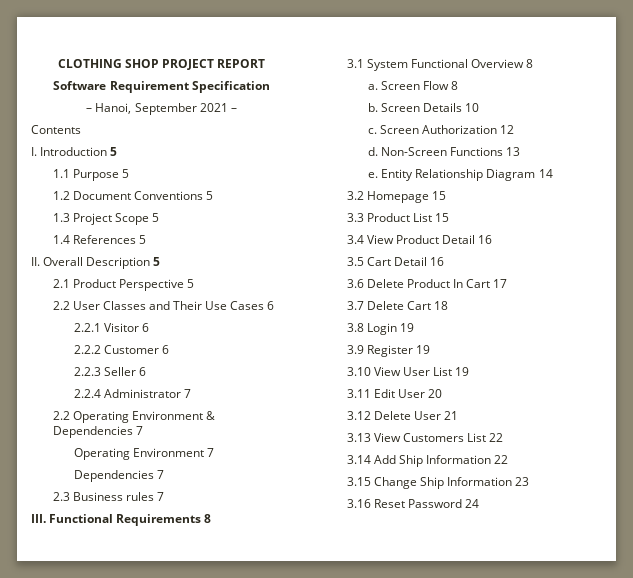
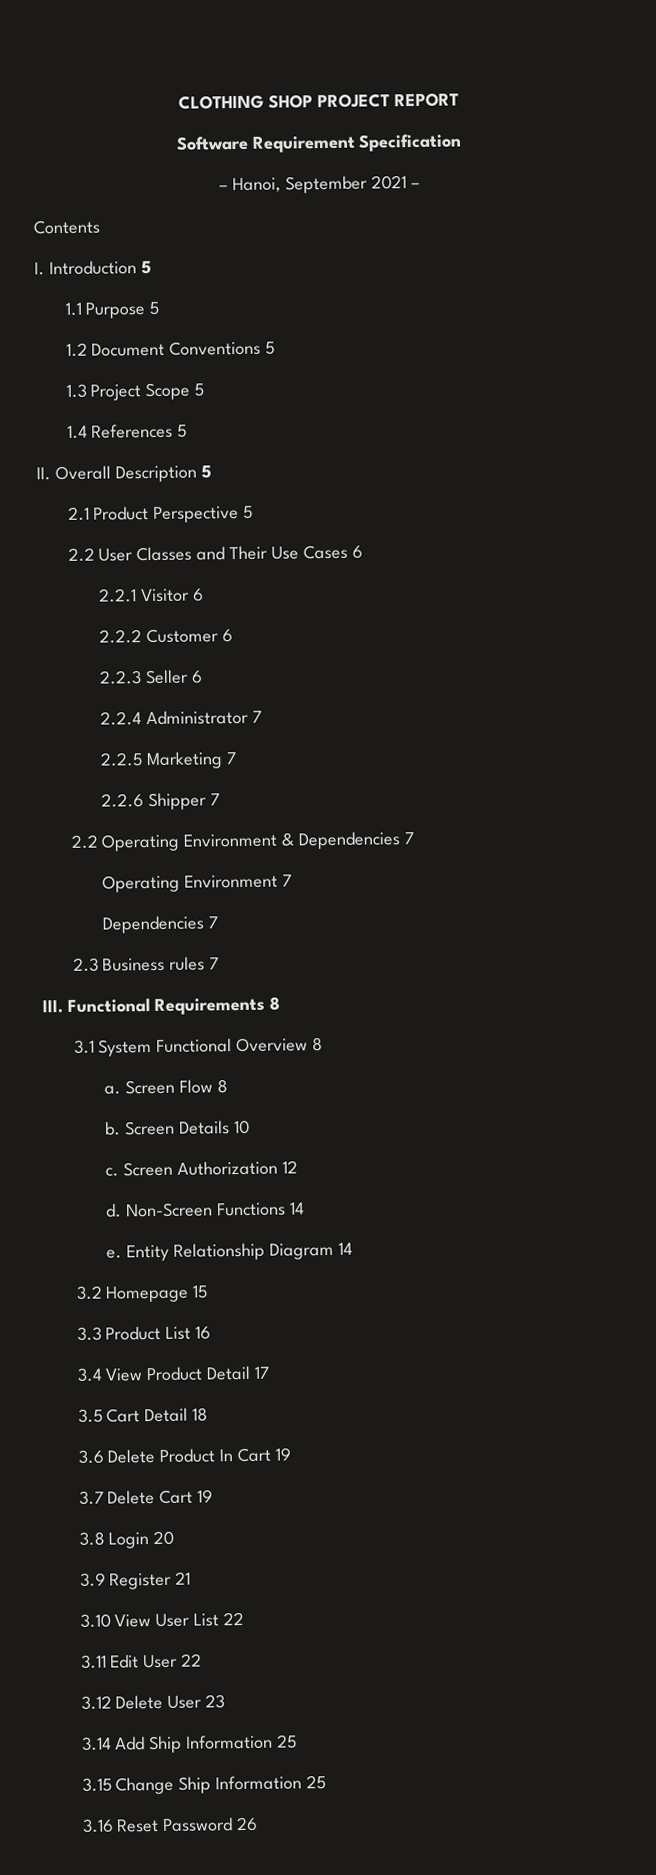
+ 2.2.5 Marketing 7
+ 2.2.6 Shipper 7
- Non-Screen Functions 13
+ Non-Screen Functions 14
- 3.3 Product List 15
+ 3.3 Product List 16
- 3.4 View Product Detail 16
+ 3.4 View Product Detail 17
- 3.5 Cart Detail 16
+ 3.5 Cart Detail 18
- 3.6 Delete Product In Cart 17
+ 3.6 Delete Product In Cart 19
- 3.7 Delete Cart 18
+ 3.7 Delete Cart 19
- 3.8 Login 19
+ 3.8 Login 20
- 3.9 Register 19
+ 3.9 Register 21
- 3.10 View User List 19
+ 3.10 View User List 22
- 3.11 Edit User 20
+ 3.11 Edit User 22
- 3.12 Delete User 21
- 3.13 View Customers List 22
+ 3.12 Delete User 23
- 3.14 Add Ship Information 22
+ 3.14 Add Ship Information 25
- 3.15 Change Ship Information 23
+ 3.15 Change Ship Information 25
- 3.16 Reset Password 24
+ 3.16 Reset Password 26

